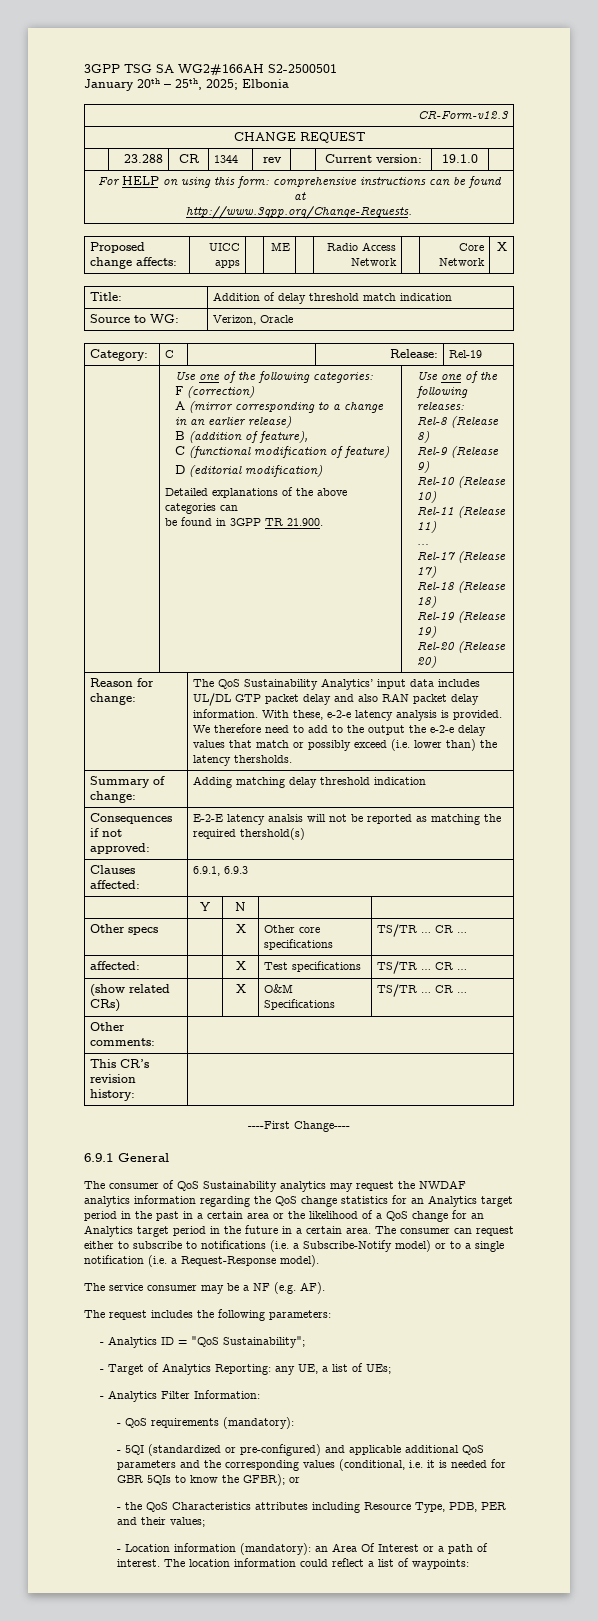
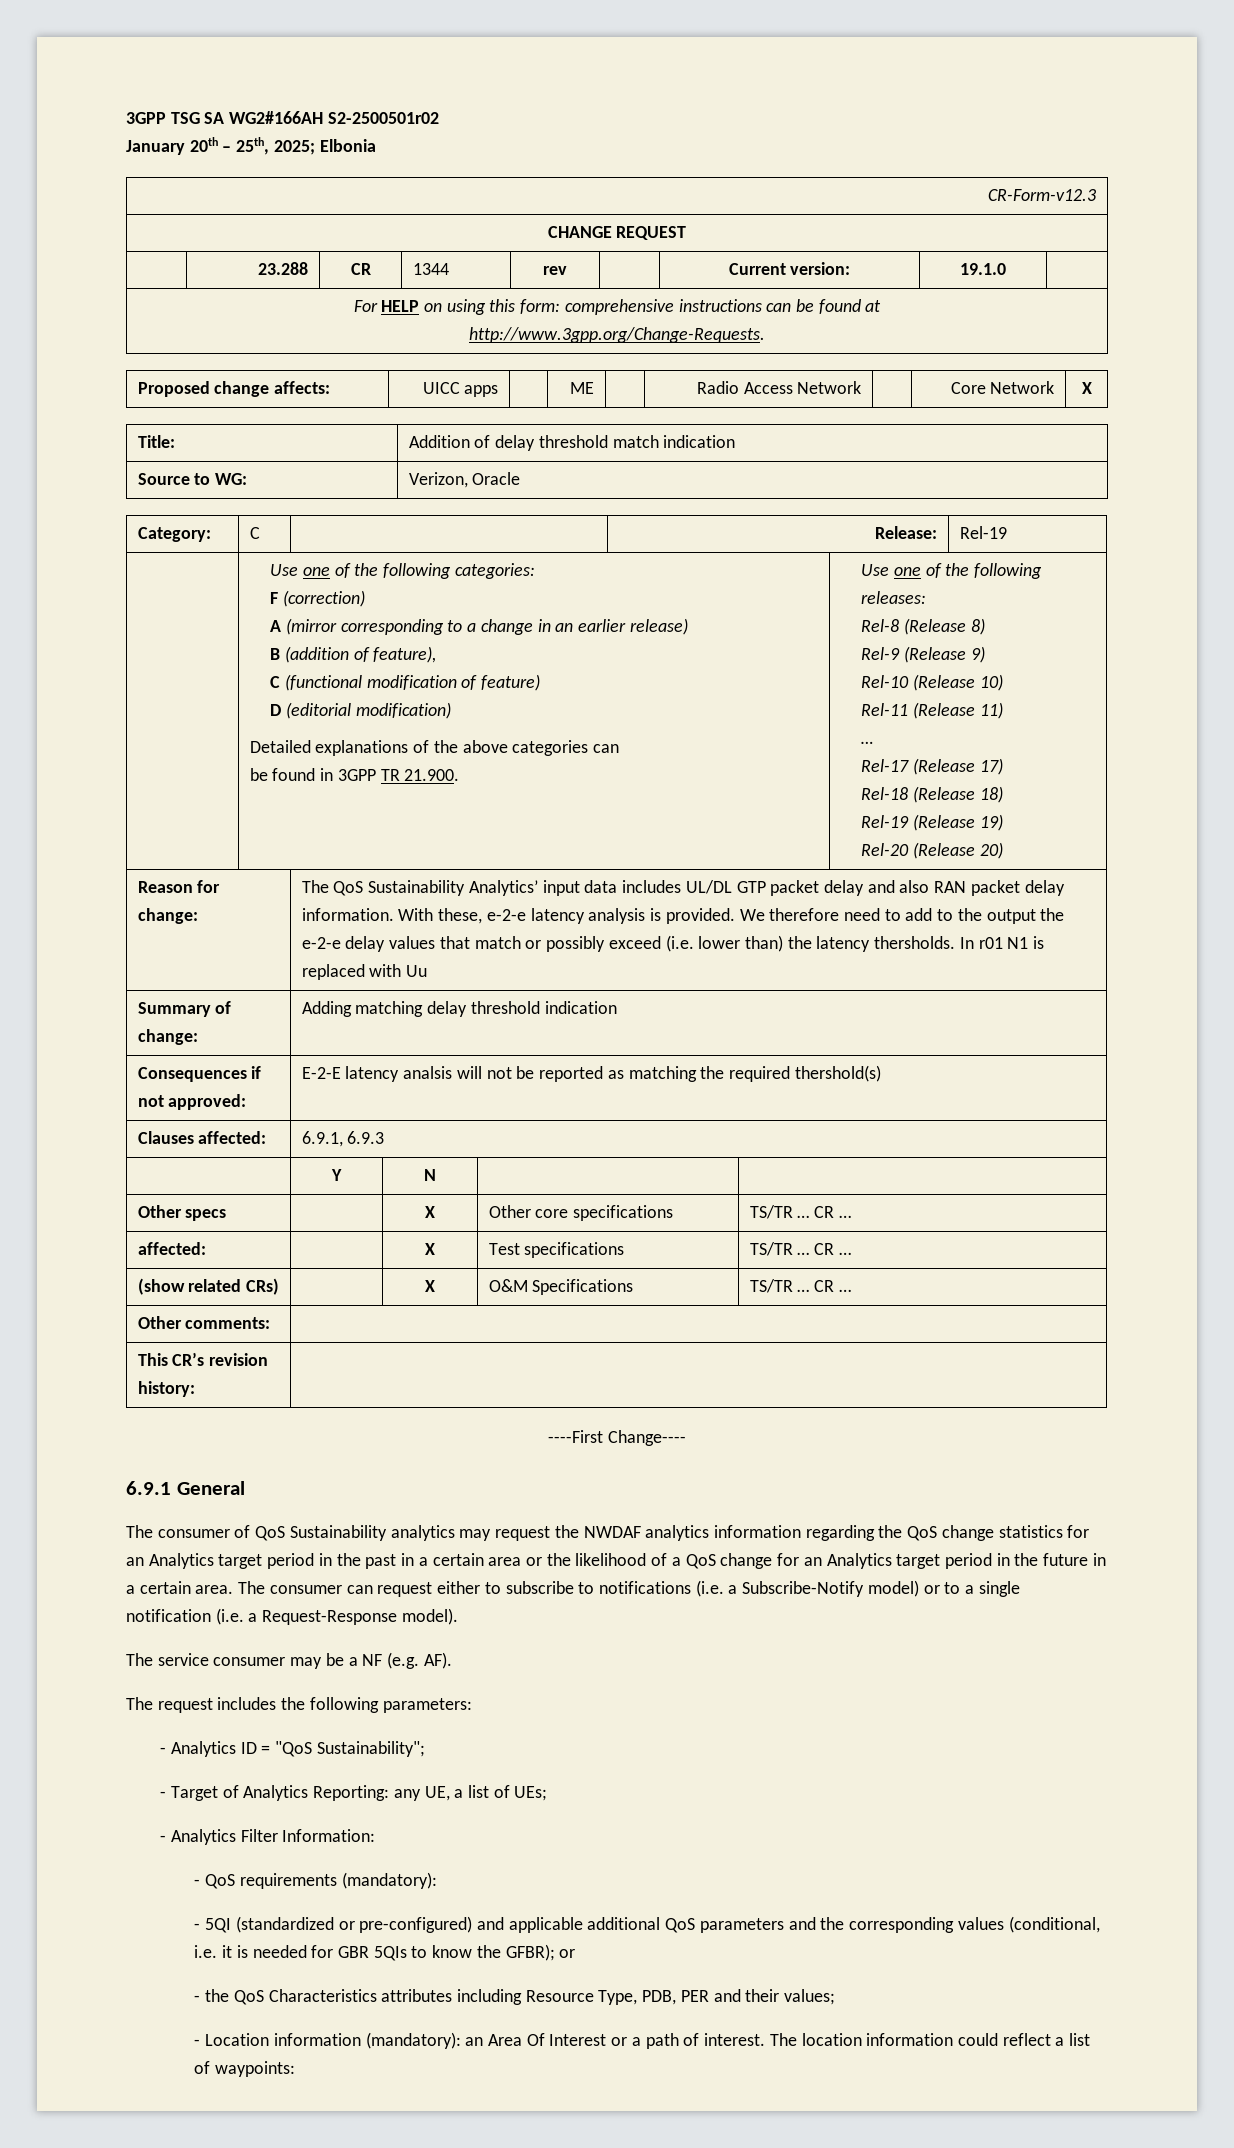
- 3GPP TSG SA WG2#166AH S2-2500501
+ 3GPP TSG SA WG2#166AH S2-2500501r02
+ In r01 N1 is replaced with Uu

